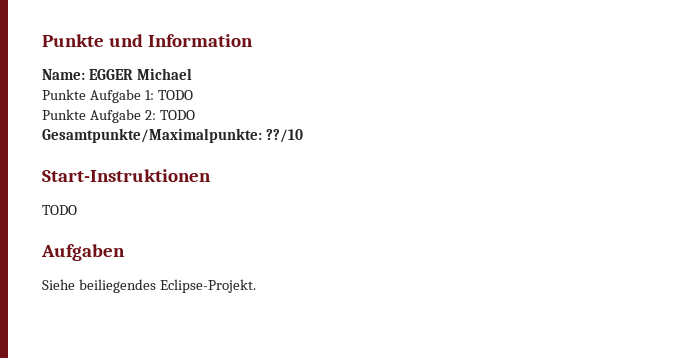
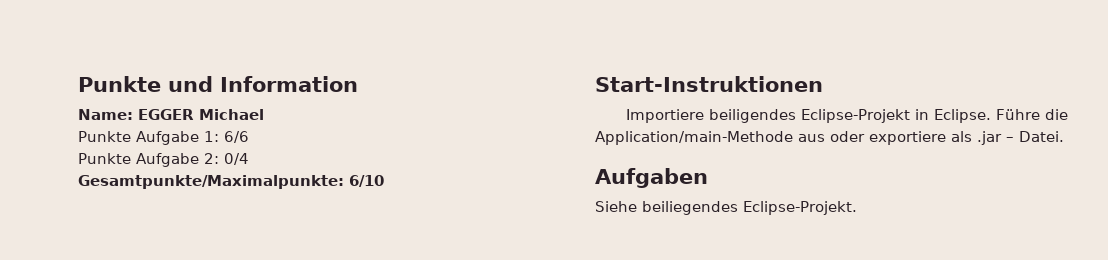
- Punkte Aufgabe 1: TODO
+ Punkte Aufgabe 1: 6/6
- Punkte Aufgabe 2: TODO
+ Punkte Aufgabe 2: 0/4
- Gesamtpunkte/Maximalpunkte: ??/10
+ Gesamtpunkte/Maximalpunkte: 6/10
  Start-Instruktionen
- TODO
+ Importiere beiligendes Eclipse-Projekt in Eclipse. Führe die Application/main-Methode aus oder exportiere als .jar – Datei.

